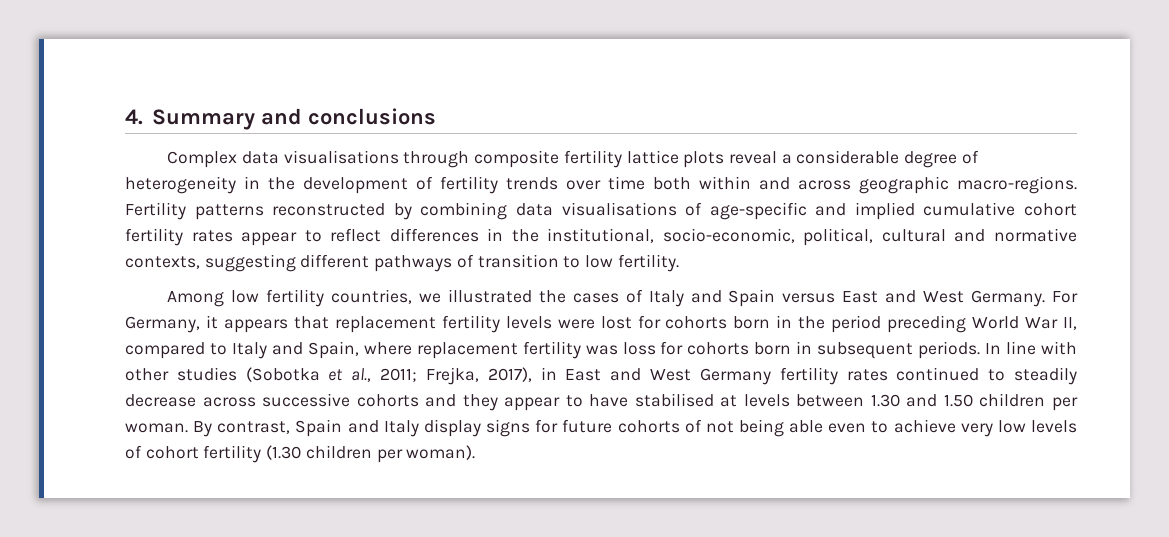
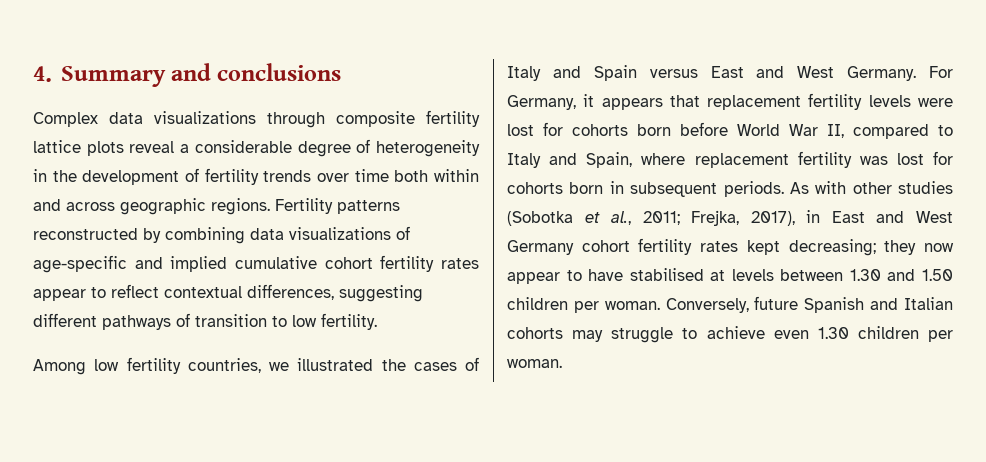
- Complex data visualisations through composite fertility lattice plots reveal a considerable degree of heterogeneity in the development of fertility trends over time both within and across geographic macro-regions.
+ Complex data visualizations through composite fertility lattice plots reveal a considerable degree of heterogeneity in the development of fertility trends over time both within and across geographic regions.
- Fertility patterns reconstructed by combining data visualisations of age-specific and implied cumulative cohort fertility rates appear to reflect differences in the institutional, socio-economic, political, cultural and normative contexts, suggesting different pathways of transition to low fertility.
+ Fertility patterns reconstructed by combining data visualizations of age-specific and implied cumulative cohort fertility rates appear to reflect contextual differences, suggesting different pathways of transition to low fertility.
- For Germany, it appears that replacement fertility levels were lost for cohorts born in the period preceding World War II, compared to Italy and Spain, where replacement fertility was loss for cohorts born in subsequent periods.
+ For Germany, it appears that replacement fertility levels were lost for cohorts born before World War II, compared to Italy and Spain, where replacement fertility was lost for cohorts born in subsequent periods.
- In line with other studies (Sobotka et al., 2011; Frejka, 2017), in East and West Germany fertility rates continued to steadily decrease across successive cohorts and they appear to have stabilised at levels between 1.30 and 1.50 children per woman.
+ As with other studies (Sobotka et al., 2011; Frejka, 2017), in East and West Germany cohort fertility rates kept decreasing; they now appear to have stabilised at levels between 1.30 and 1.50 children per woman.
- By contrast, Spain and Italy display signs for future cohorts of not being able even to achieve very low levels of cohort fertility (1.30 children per woman).
+ Conversely, future Spanish and Italian cohorts may struggle to achieve even 1.30 children per woman.

